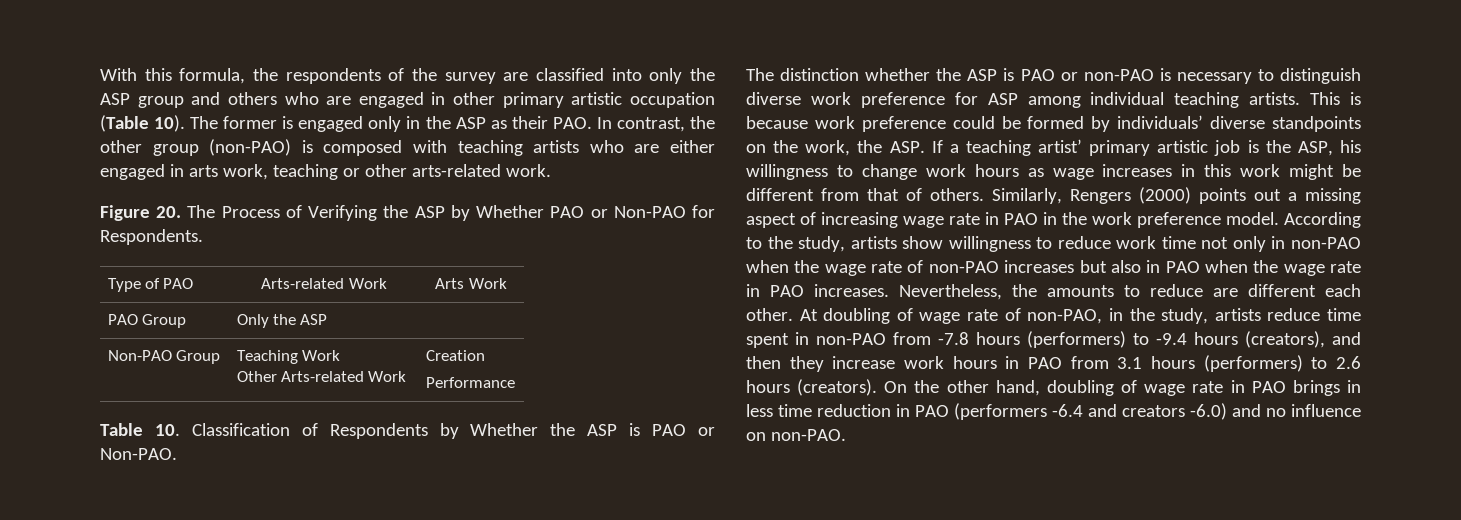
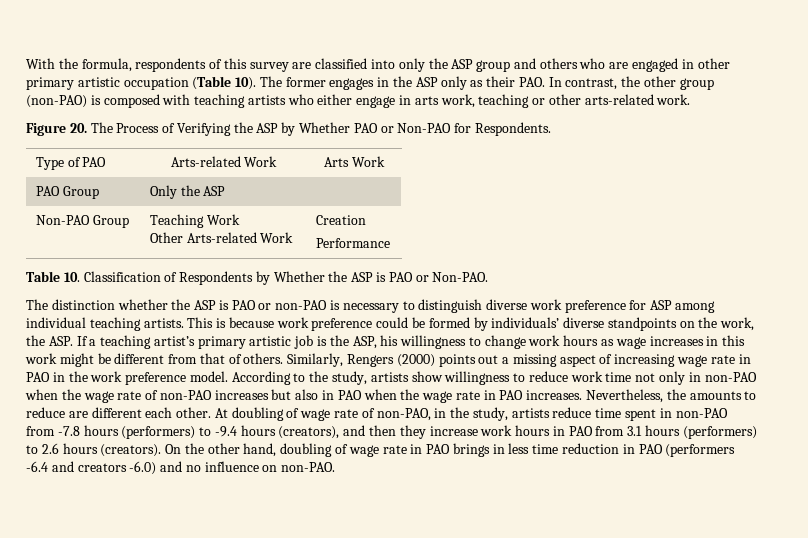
- With this formula, the respondents of the survey are classified into only the ASP group and others who are engaged in other primary artistic occupation (Table 10).
+ With the formula, respondents of this survey are classified into only the ASP group and others who are engaged in other primary artistic occupation (Table 10).
- The former is engaged only in the ASP as their PAO. In contrast, the other group (non-PAO) is composed with teaching artists who are either engaged in arts work, teaching or other arts-related work.
+ The former engages in the ASP only as their PAO. In contrast, the other group (non-PAO) is composed with teaching artists who either engage in arts work, teaching or other arts-related work.
- This is because work preference could be formed by individuals’ diverse standpoints on the work, the ASP. If a teaching artist’ primary artistic job is the ASP, his willingness to change work hours as wage increases in this work might be different from that of others.
+ This is because work preference could be formed by individuals’ diverse standpoints on the work, the ASP. If a teaching artist’s primary artistic job is the ASP, his willingness to change work hours as wage increases in this work might be different from that of others.

